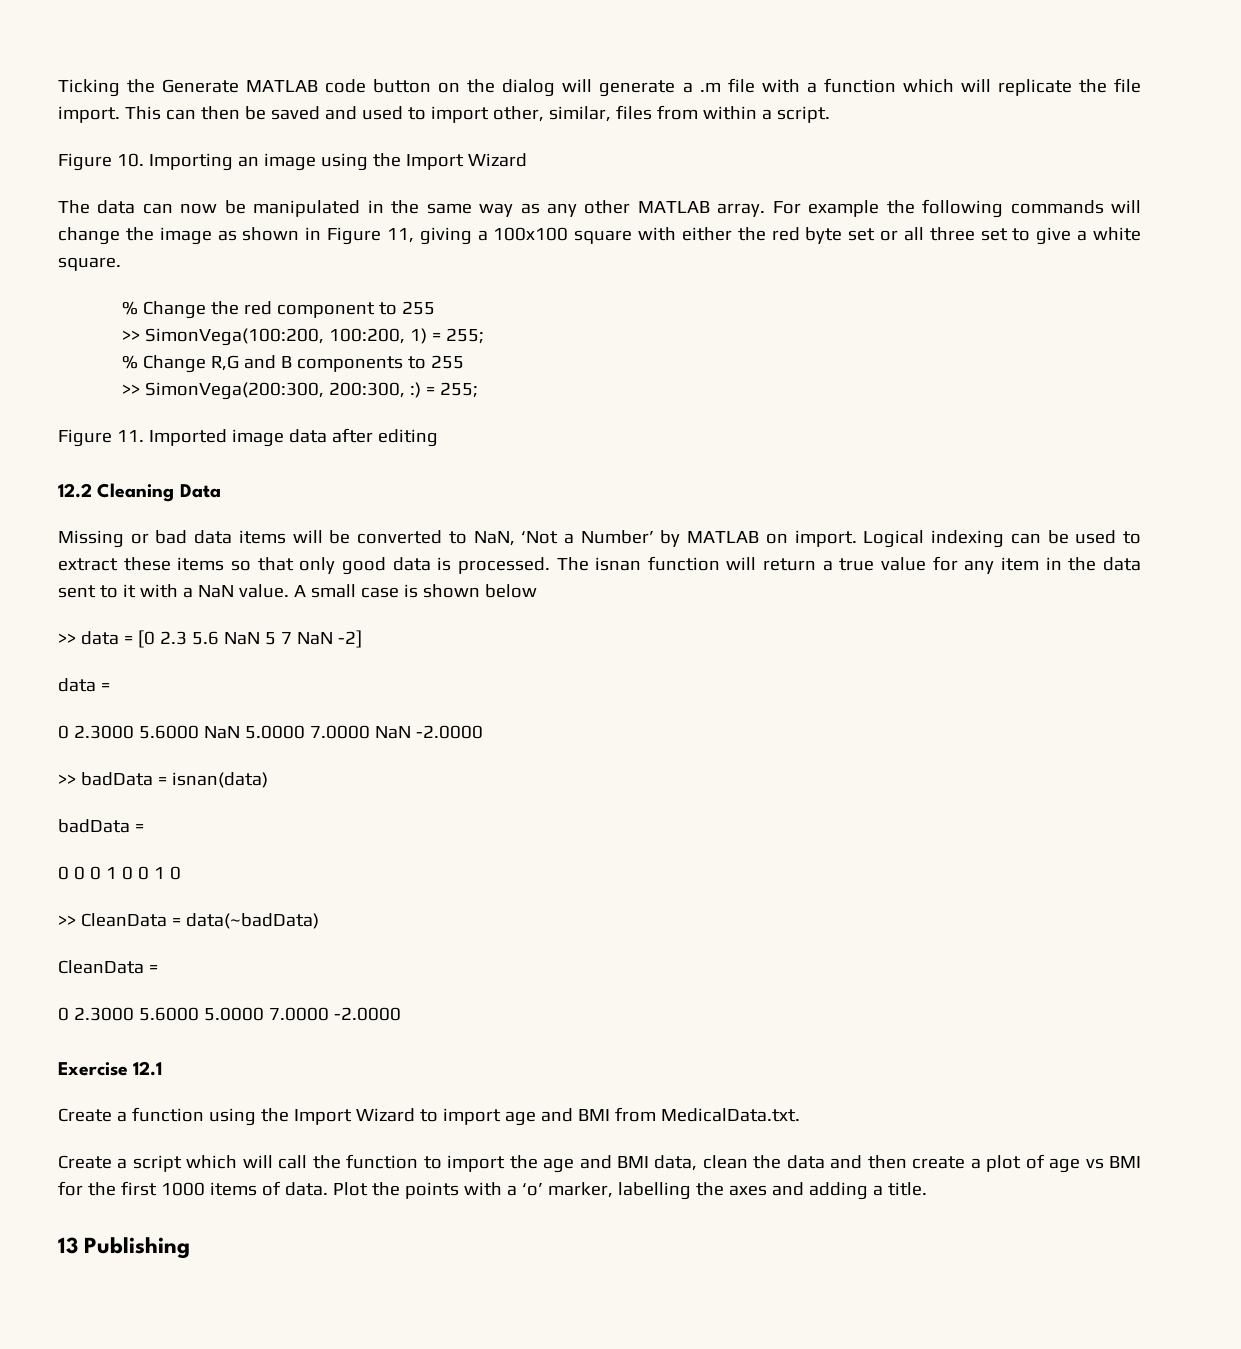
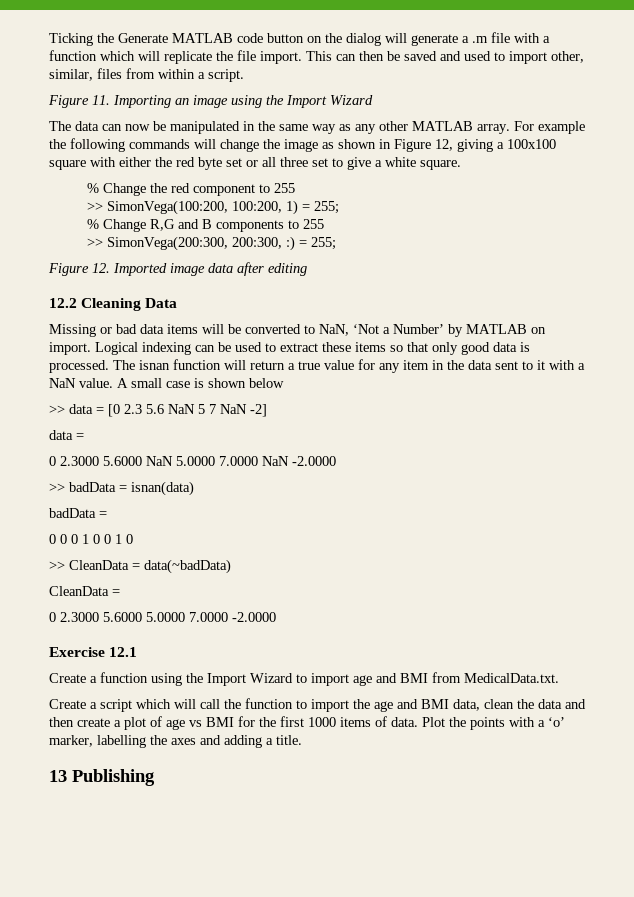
- Figure 10. Importing an image using the Import Wizard
+ Figure 11. Importing an image using the Import Wizard
- For example the following commands will change the image as shown in Figure 11, giving a 100x100 square with either the red byte set or all three set to give a white square.
+ For example the following commands will change the image as shown in Figure 12, giving a 100x100 square with either the red byte set or all three set to give a white square.
- Figure 11. Imported image data after editing
+ Figure 12. Imported image data after editing

